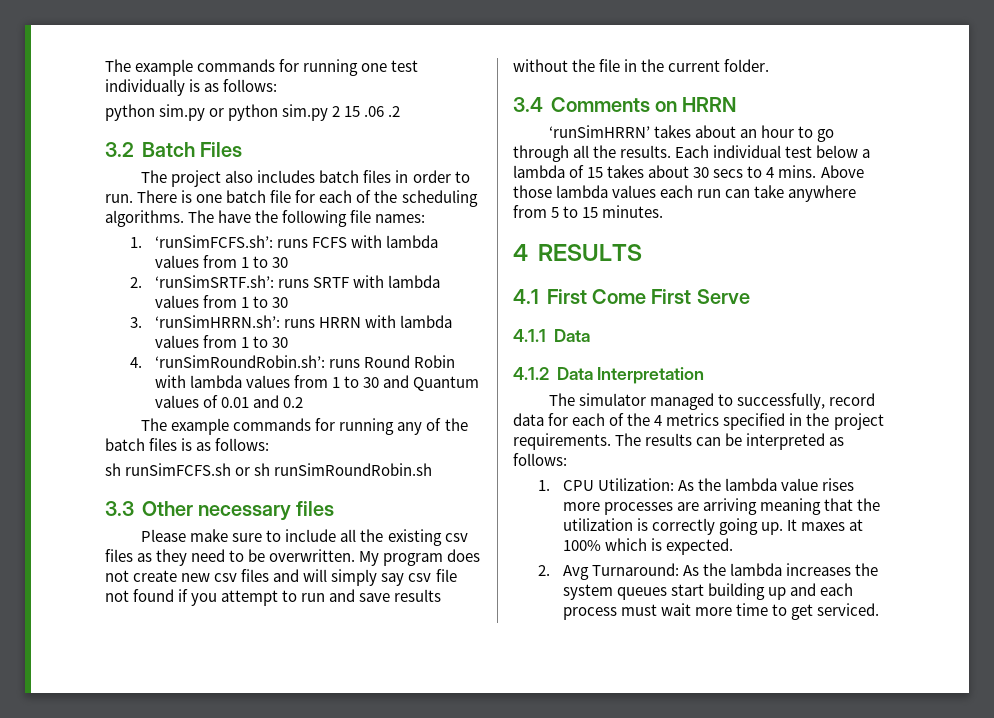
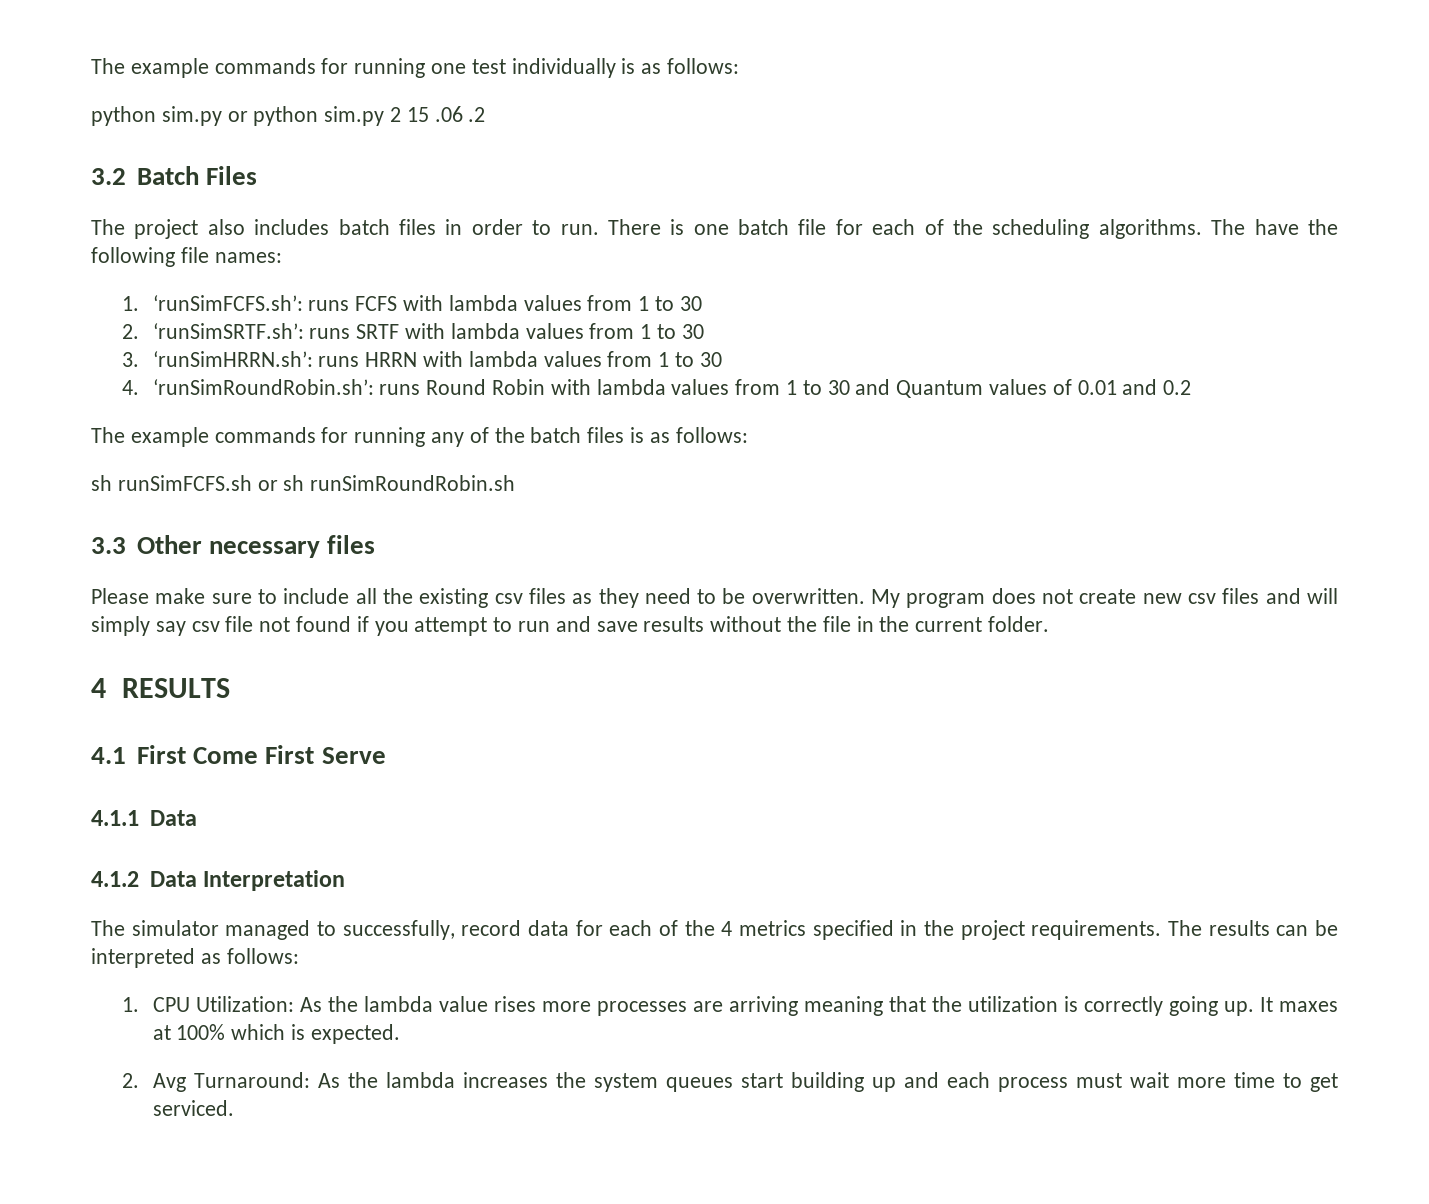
- 3.4 Comments on HRRN
- ‘runSimHRRN’ takes about an hour to go through all the results. Each individual test below a lambda of 15 takes about 30 secs to 4 mins. Above those lambda values each run can take anywhere from 5 to 15 minutes.

